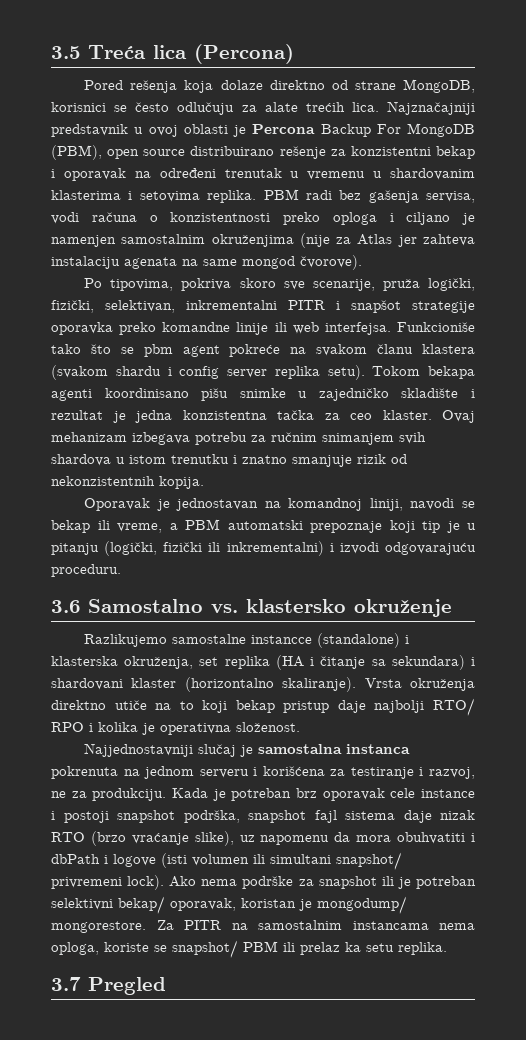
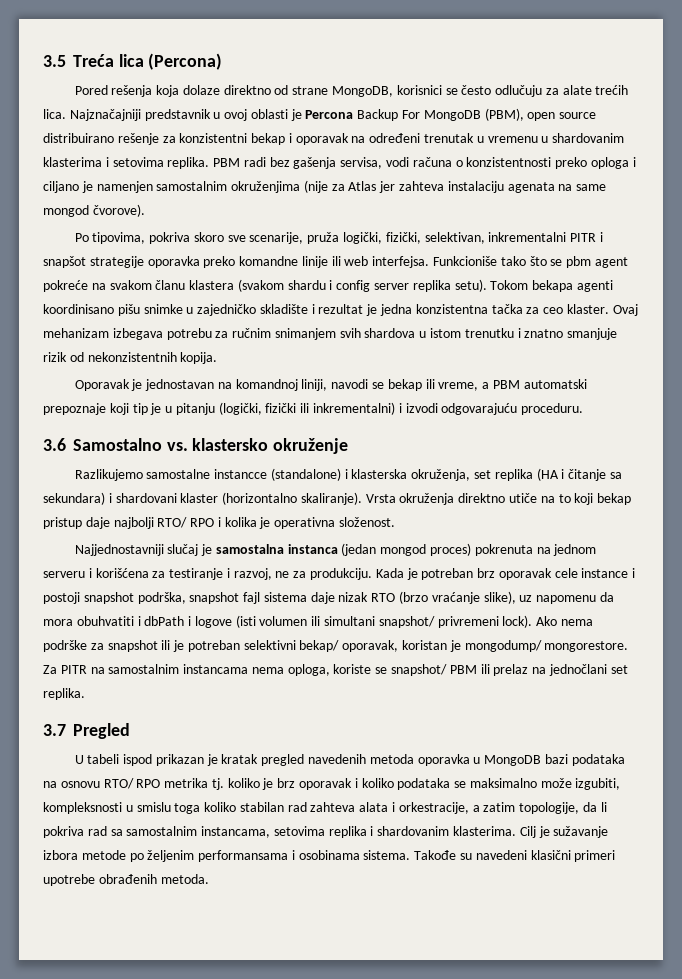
- Najjednostavniji slučaj je samostalna instanca pokrenuta na jednom serveru i korišćena za testiranje i razvoj, ne za produkciju.
+ Najjednostavniji slučaj je samostalna instanca (jedan mongod proces) pokrenuta na jednom serveru i korišćena za testiranje i razvoj, ne za produkciju.
- Za PITR na samostalnim instancama nema oploga, koriste se snapshot/ PBM ili prelaz ka setu replika.
+ Za PITR na samostalnim instancama nema oploga, koriste se snapshot/ PBM ili prelaz na jednočlani set replika.
+ U tabeli ispod prikazan je kratak pregled navedenih metoda oporavka u MongoDB bazi podataka na osnovu RTO/ RPO metrika tj. koliko je brz oporavak i koliko podataka se maksimalno može izgubiti, kompleksnosti u smislu toga koliko stabilan rad zahteva alata i orkestracije, a zatim topologije, da li pokriva rad sa samostalnim instancama, setovima replika i shardovanim klasterima. Cilj je sužavanje izbora metode po željenim performansama i osobinama sistema. Takođe su navedeni klasični primeri upotrebe obrađenih metoda.

